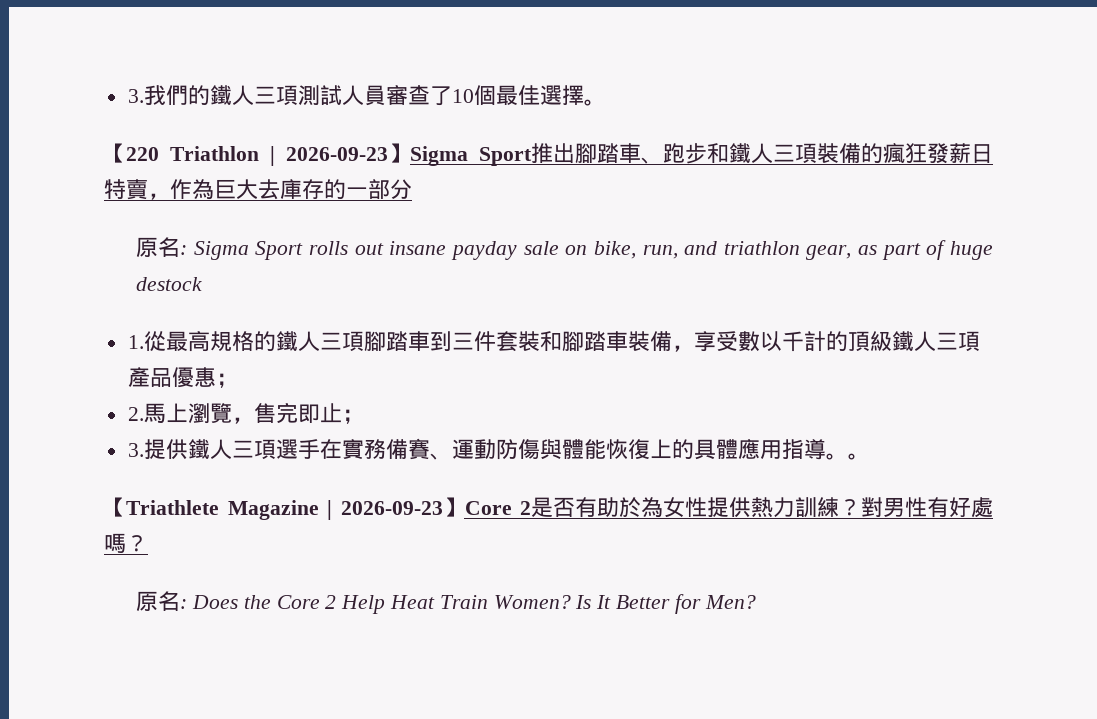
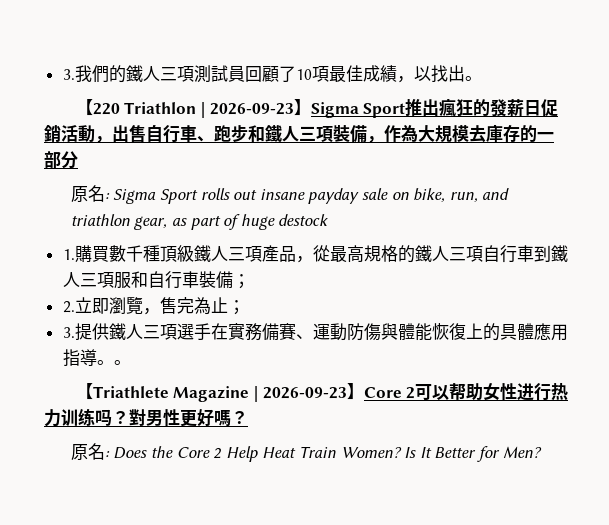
- 3.我們的鐵人三項測試人員審查了10個最佳選擇。
+ 3.我們的鐵人三項測試員回顧了10項最佳成績，以找出。
- 【220 Triathlon | 2026-09-23】Sigma Sport推出腳踏車、跑步和鐵人三項裝備的瘋狂發薪日特賣，作為巨大去庫存的一部分
+ 【220 Triathlon | 2026-09-23】Sigma Sport推出瘋狂的發薪日促銷活動，出售自行車、跑步和鐵人三項裝備，作為大規模去庫存的一部分
- 1.從最高規格的鐵人三項腳踏車到三件套裝和腳踏車裝備，享受數以千計的頂級鐵人三項產品優惠；
+ 1.購買數千種頂級鐵人三項產品，從最高規格的鐵人三項自行車到鐵人三項服和自行車裝備；
- 2.馬上瀏覽，售完即止；
+ 2.立即瀏覽，售完為止；
- 【Triathlete Magazine | 2026-09-23】Core 2是否有助於為女性提供熱力訓練？
+ 【Triathlete Magazine | 2026-09-23】Core 2可以帮助女性进行热力训练吗？
- 對男性有好處嗎？
+ 對男性更好嗎？

